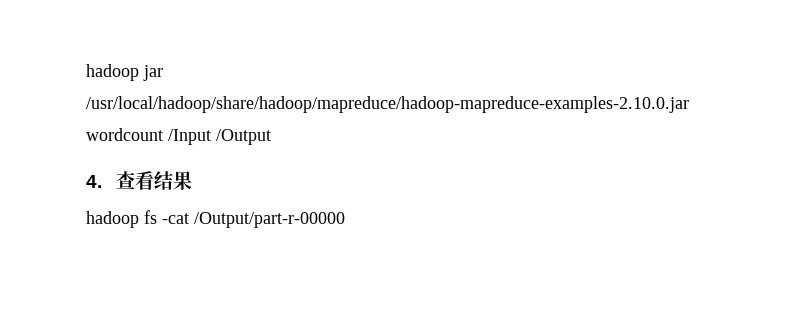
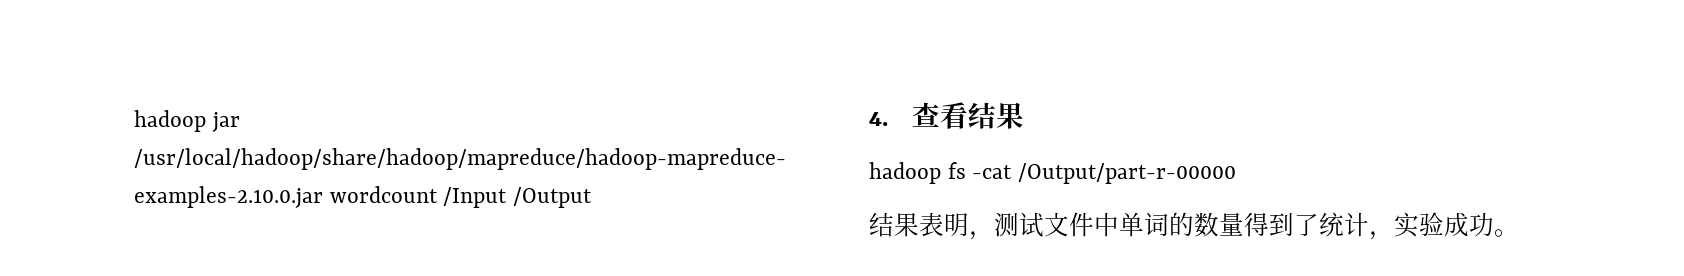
+ 结果表明，测试文件中单词的数量得到了统计，实验成功。

